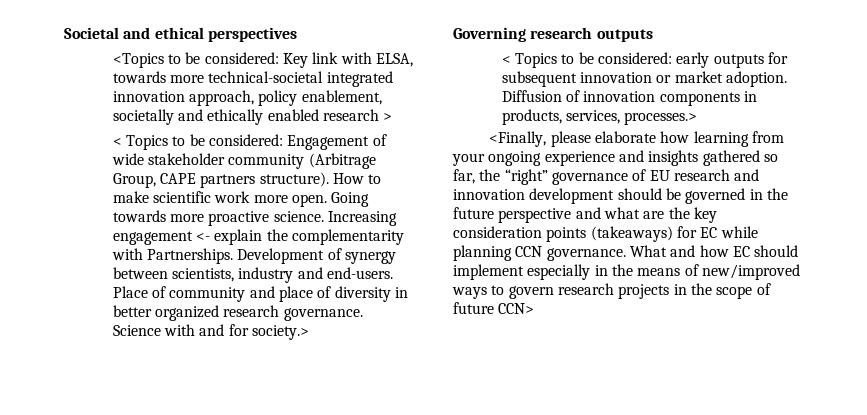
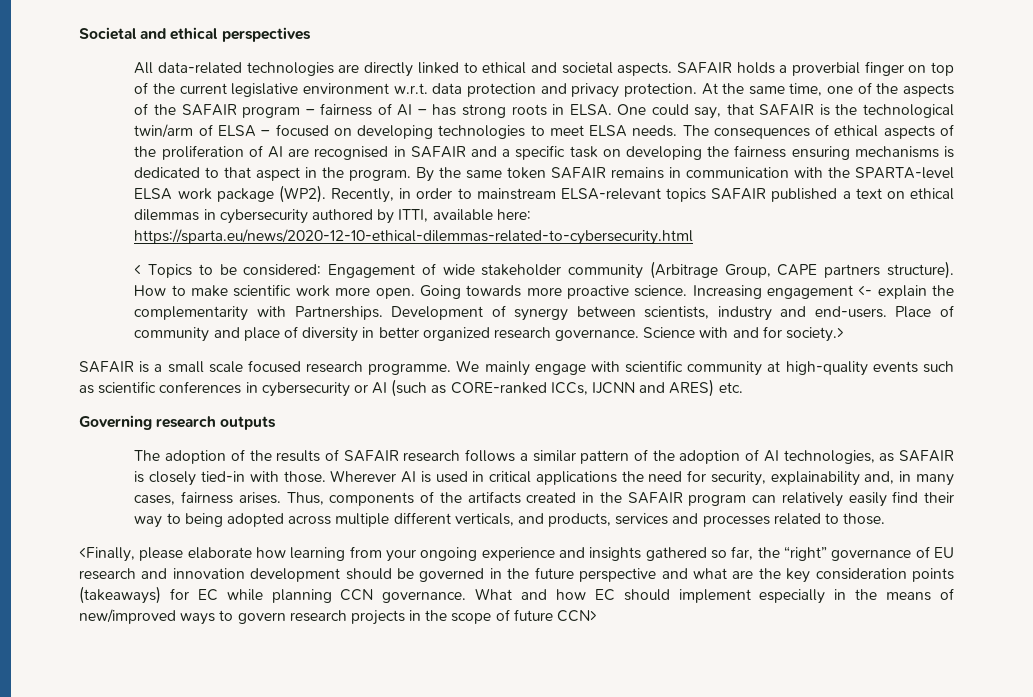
- <Topics to be considered: Key link with ELSA, towards more technical-societal integrated innovation approach, policy enablement, societally and ethically enabled research >
+ All data-related technologies are directly linked to ethical and societal aspects. SAFAIR holds a proverbial finger on top of the current legislative environment w.r.t. data protection and privacy protection. At the same time, one of the aspects of the SAFAIR program – fairness of AI – has strong roots in ELSA. One could say, that SAFAIR is the technological twin/arm of ELSA – focused on developing technologies to meet ELSA needs. The consequences of ethical aspects of the proliferation of AI are recognised in SAFAIR and a specific task on developing the fairness ensuring mechanisms is dedicated to that aspect in the program. By the same token SAFAIR remains in communication with the SPARTA-level ELSA work package (WP2). Recently, in order to mainstream ELSA-relevant topics SAFAIR published a text on ethical dilemmas in cybersecurity authored by ITTI, available here: https://sparta.eu/news/2020-12-10-ethical-dilemmas-related-to-cybersecurity.html
+ SAFAIR is a small scale focused research programme. We mainly engage with scientific community at high-quality events such as scientific conferences in cybersecurity or AI (such as CORE-ranked ICCs, IJCNN and ARES) etc.
  Governing research outputs
- < Topics to be considered: early outputs for subsequent innovation or market adoption. Diffusion of innovation components in products, services, processes.>
+ The adoption of the results of SAFAIR research follows a similar pattern of the adoption of AI technologies, as SAFAIR is closely tied-in with those. Wherever AI is used in critical applications the need for security, explainability and, in many cases, fairness arises. Thus, components of the artifacts created in the SAFAIR program can relatively easily find their way to being adopted across multiple different verticals, and products, services and processes related to those.

